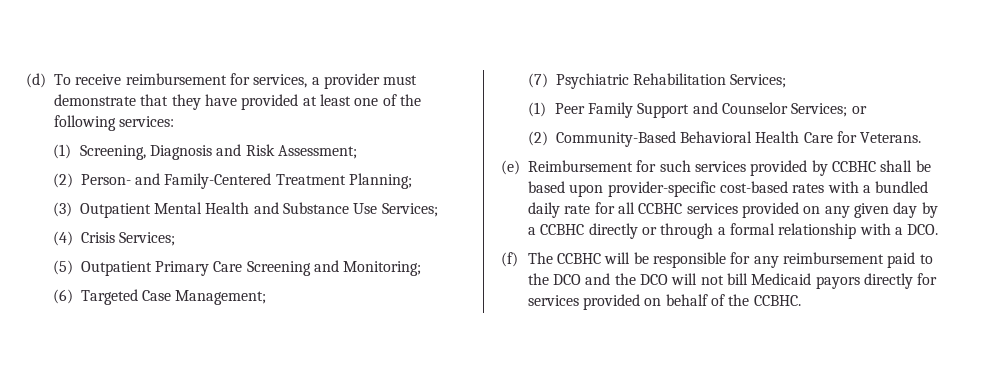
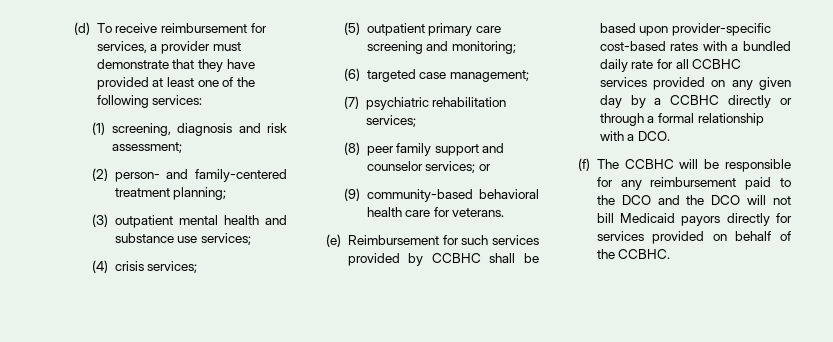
- (1) Screening, Diagnosis and Risk Assessment;
- (2) Person- and Family-Centered Treatment Planning;
- (3) Outpatient Mental Health and Substance Use Services;
+ (1) screening, diagnosis and risk assessment;
+ (2) person- and family-centered treatment planning;
+ (3) outpatient mental health and substance use services;
- (4) Crisis Services;
+ (4) crisis services;
- (5) Outpatient Primary Care Screening and Monitoring;
- (6) Targeted Case Management;
- (7) Psychiatric Rehabilitation Services;
- (1) Peer Family Support and Counselor Services; or
- (2) Community-Based Behavioral Health Care for Veterans.
+ (5) outpatient primary care screening and monitoring;
+ (6) targeted case management;
+ (7) psychiatric rehabilitation services;
+ (8) peer family support and counselor services; or
+ (9) community-based behavioral health care for veterans.

